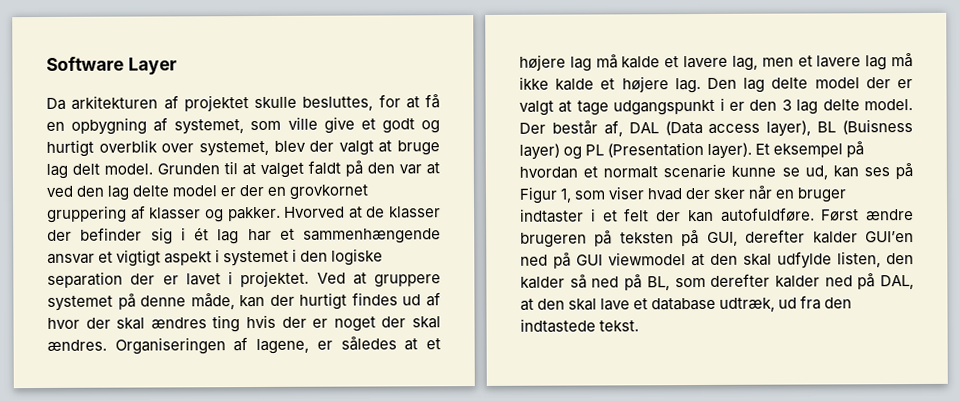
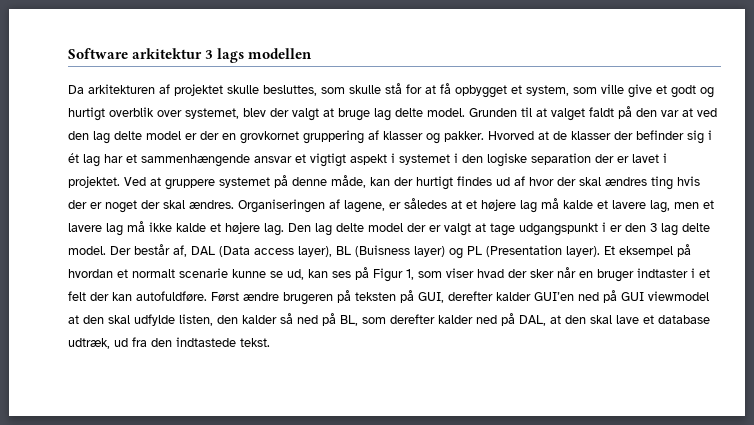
- Software Layer
+ Software arkitektur 3 lags modellen
- Da arkitekturen af projektet skulle besluttes, for at få en opbygning af systemet, som ville give et godt og hurtigt overblik over systemet, blev der valgt at bruge lag delt model.
+ Da arkitekturen af projektet skulle besluttes, som skulle stå for at få opbygget et system, som ville give et godt og hurtigt overblik over systemet, blev der valgt at bruge lag delte model.

